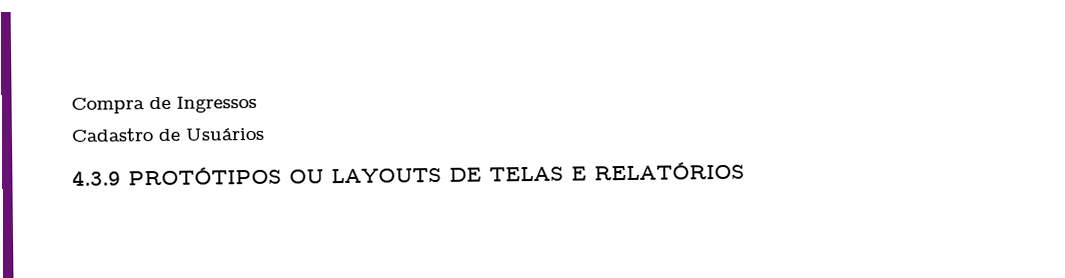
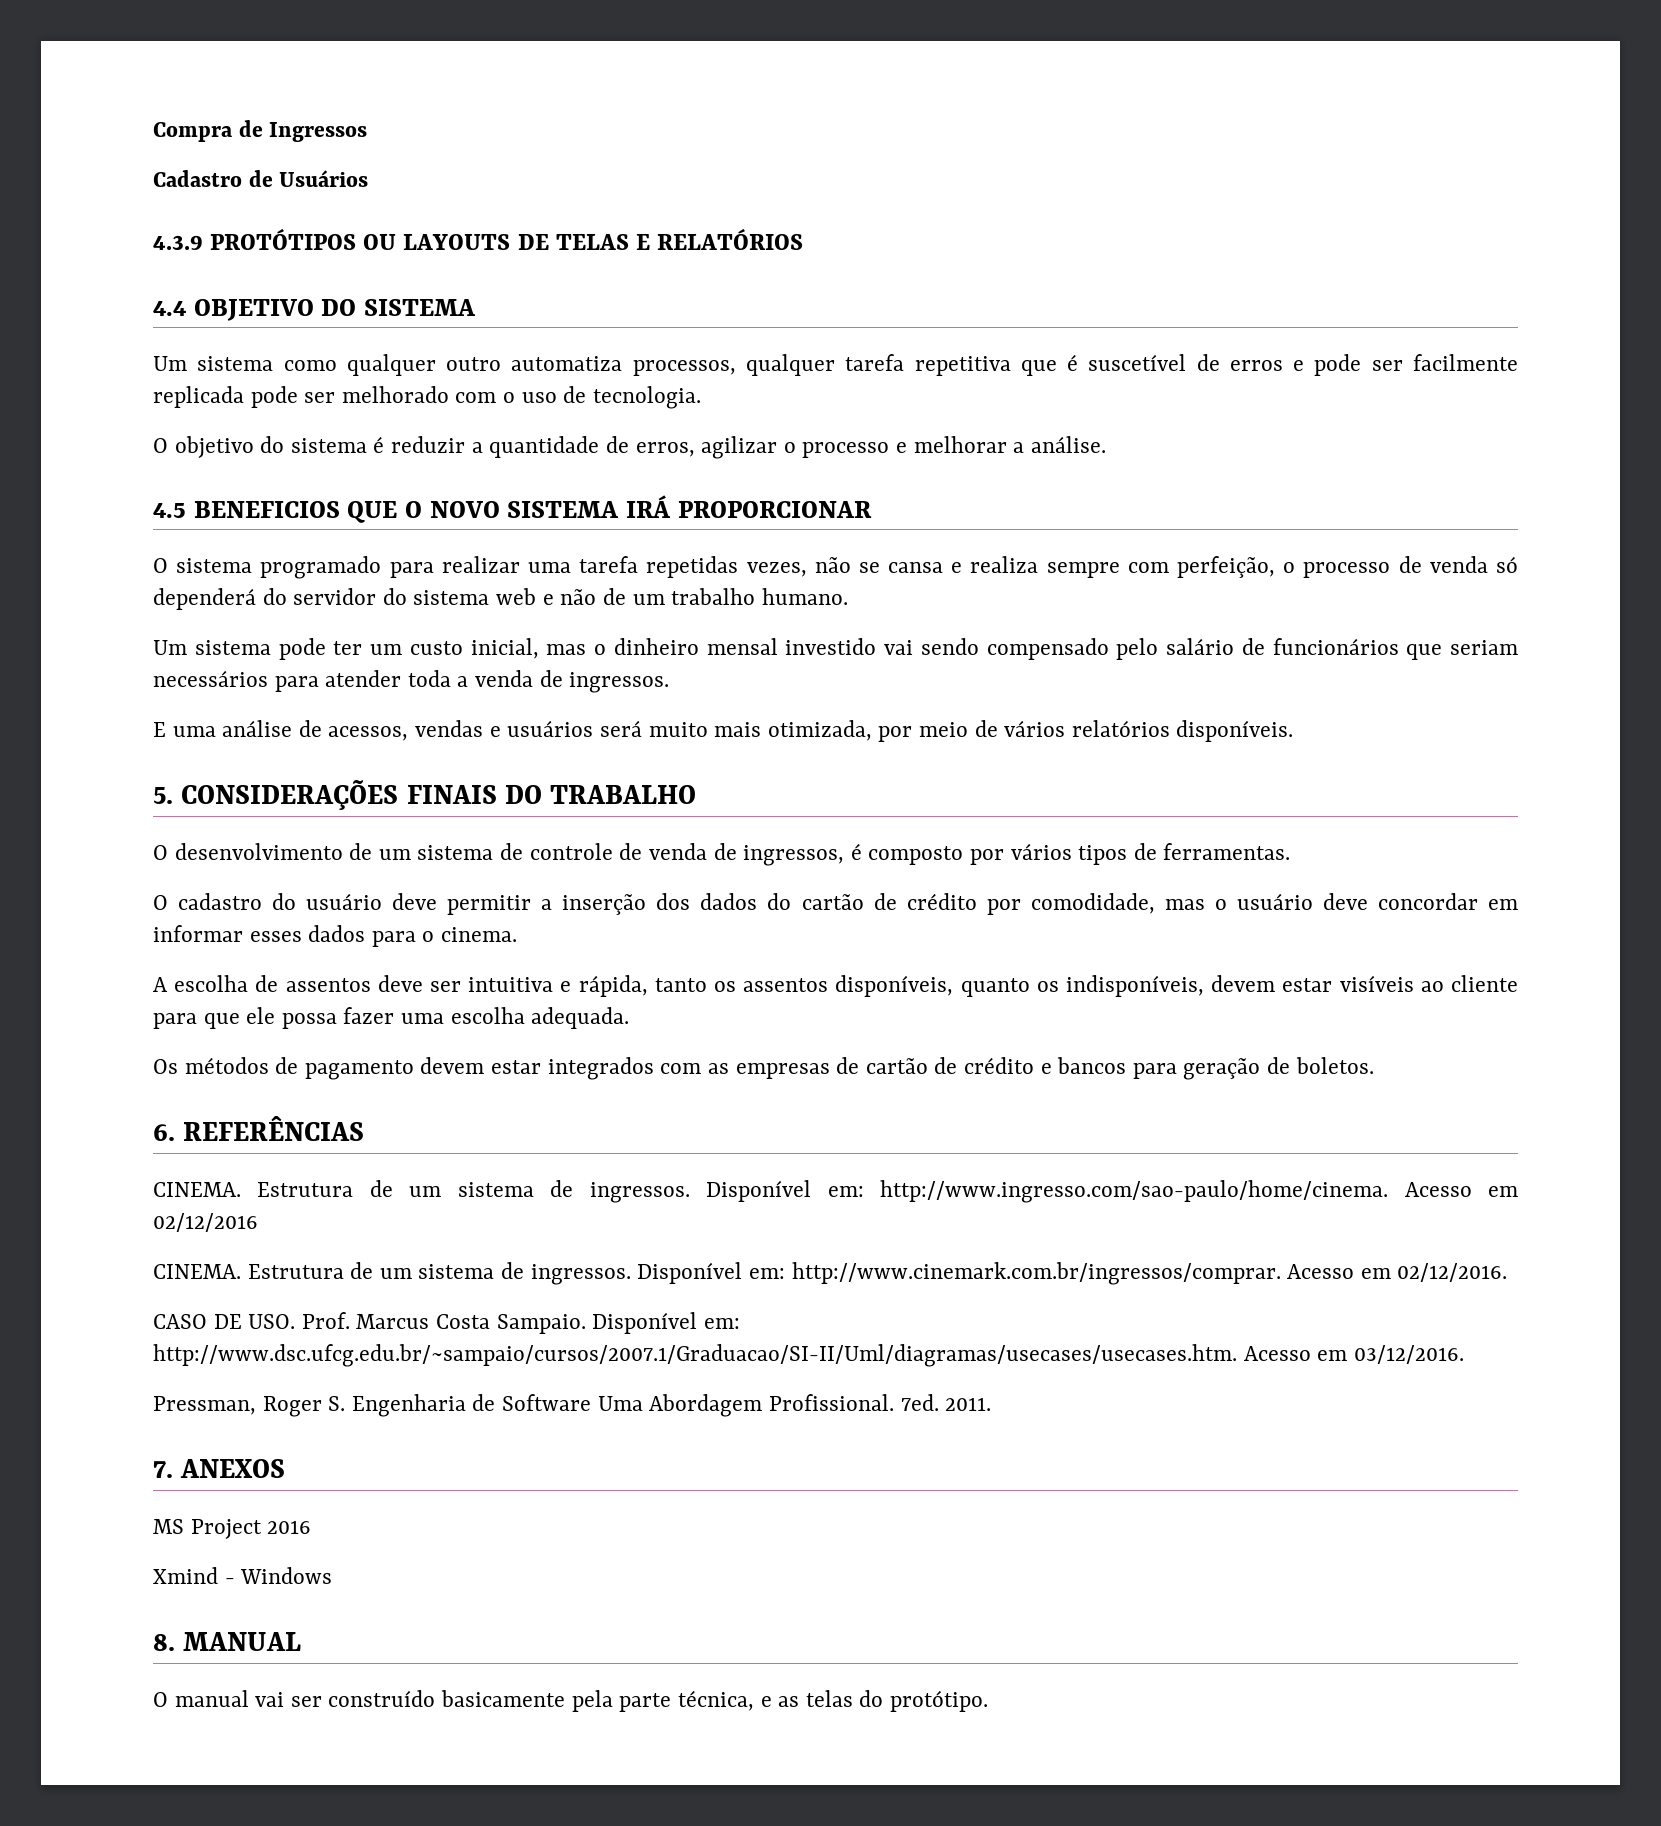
+ 4.4 OBJETIVO DO SISTEMA
+ Um sistema como qualquer outro automatiza processos, qualquer tarefa repetitiva que é suscetível de erros e pode ser facilmente replicada pode ser melhorado com o uso de tecnologia.
+ O objetivo do sistema é reduzir a quantidade de erros, agilizar o processo e melhorar a análise.
+ 4.5 BENEFICIOS QUE O NOVO SISTEMA IRÁ PROPORCIONAR
+ O sistema programado para realizar uma tarefa repetidas vezes, não se cansa e realiza sempre com perfeição, o processo de venda só dependerá do servidor do sistema web e não de um trabalho humano.
+ Um sistema pode ter um custo inicial, mas o dinheiro mensal investido vai sendo compensado pelo salário de funcionários que seriam necessários para atender toda a venda de ingressos.
+ E uma análise de acessos, vendas e usuários será muito mais otimizada, por meio de vários relatórios disponíveis.
+ 5. CONSIDERAÇÕES FINAIS DO TRABALHO
+ O desenvolvimento de um sistema de controle de venda de ingressos, é composto por vários tipos de ferramentas.
+ O cadastro do usuário deve permitir a inserção dos dados do cartão de crédito por comodidade, mas o usuário deve concordar em informar esses dados para o cinema.
+ A escolha de assentos deve ser intuitiva e rápida, tanto os assentos disponíveis, quanto os indisponíveis, devem estar visíveis ao cliente para que ele possa fazer uma escolha adequada.
+ Os métodos de pagamento devem estar integrados com as empresas de cartão de crédito e bancos para geração de boletos.
+ 6. REFERÊNCIAS
+ CINEMA. Estrutura de um sistema de ingressos. Disponível em: http://www.ingresso.com/sao-paulo/home/cinema. Acesso em 02/12/2016
+ CINEMA. Estrutura de um sistema de ingressos. Disponível em: http://www.cinemark.com.br/ingressos/comprar. Acesso em 02/12/2016.
+ CASO DE USO. Prof. Marcus Costa Sampaio. Disponível em: http://www.dsc.ufcg.edu.br/~sampaio/cursos/2007.1/Graduacao/SI-II/Uml/diagramas/usecases/usecases.htm. Acesso em 03/12/2016.
+ Pressman, Roger S. Engenharia de Software Uma Abordagem Profissional. 7ed. 2011.
+ 7. ANEXOS
+ MS Project 2016
+ Xmind - Windows
+ 8. MANUAL
+ O manual vai ser construído basicamente pela parte técnica, e as telas do protótipo.

